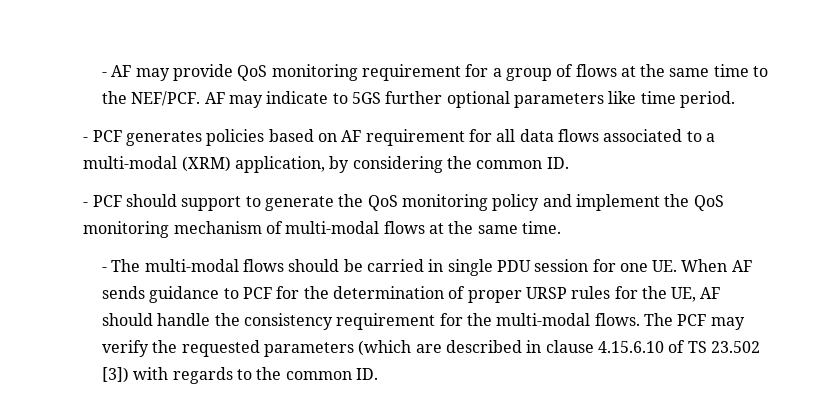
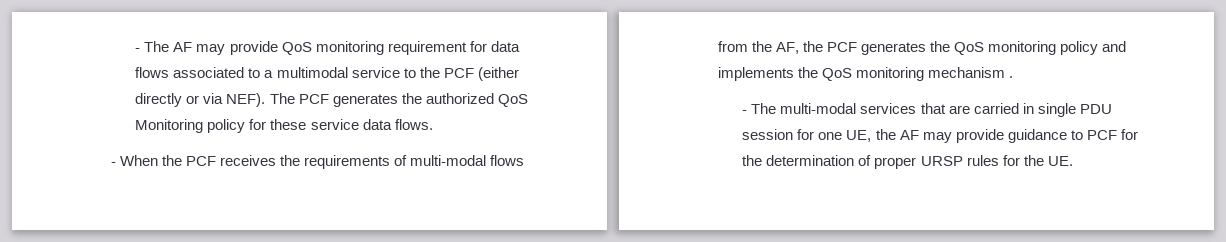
- - AF may provide QoS monitoring requirement for a group of flows at the same time to the NEF/PCF. AF may indicate to 5GS further optional parameters like time period.
- - PCF generates policies based on AF requirement for all data flows associated to a multi-modal (XRM) application, by considering the common ID.
- - PCF should support to generate the QoS monitoring policy and implement the QoS monitoring mechanism of multi-modal flows at the same time.
+ - The AF may provide QoS monitoring requirement for data flows associated to a multimodal service to the PCF (either directly or via NEF). The PCF generates the authorized QoS Monitoring policy for these service data flows.
+ - When the PCF receives the requirements of multi-modal flows from the AF, the PCF generates the QoS monitoring policy and implements the QoS monitoring mechanism .
- - The multi-modal flows should be carried in single PDU session for one UE. When AF sends guidance to PCF for the determination of proper URSP rules for the UE, AF should handle the consistency requirement for the multi-modal flows. The PCF may verify the requested parameters (which are described in clause 4.15.6.10 of TS 23.502 [3]) with regards to the common ID.
+ - The multi-modal services that are carried in single PDU session for one UE, the AF may provide guidance to PCF for the determination of proper URSP rules for the UE.

